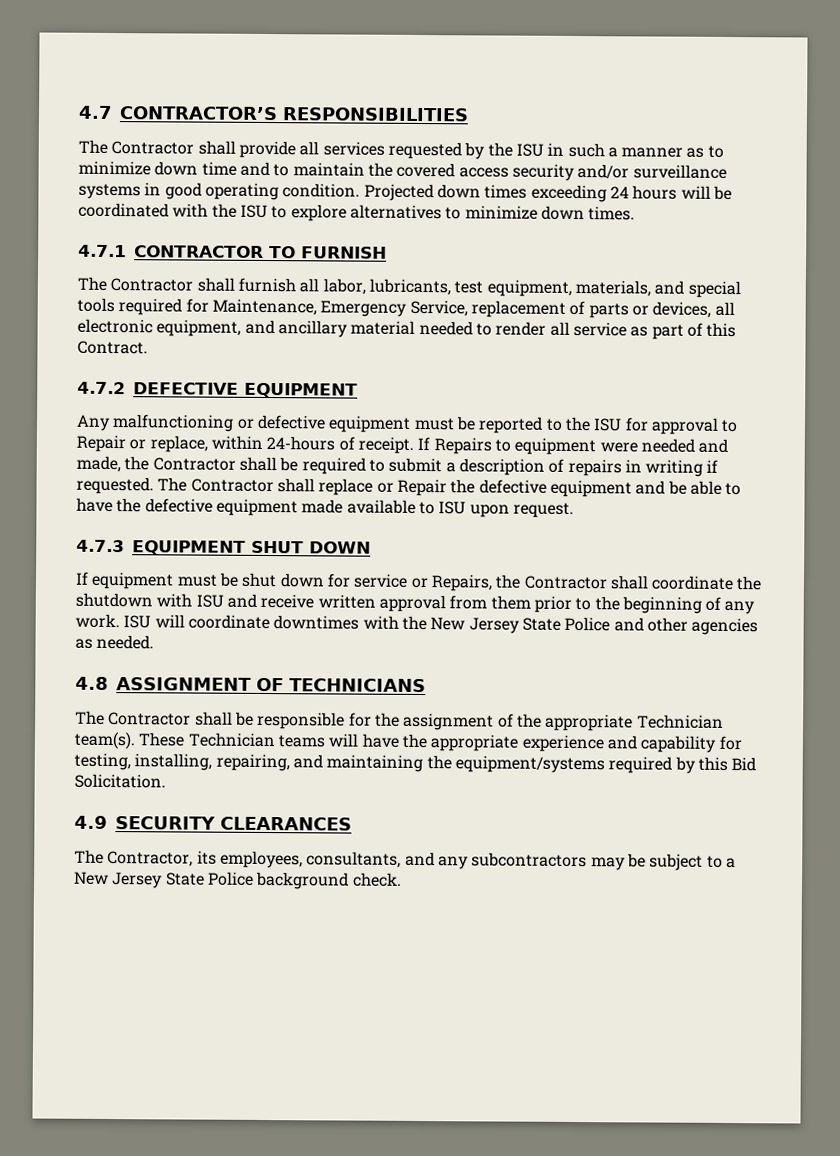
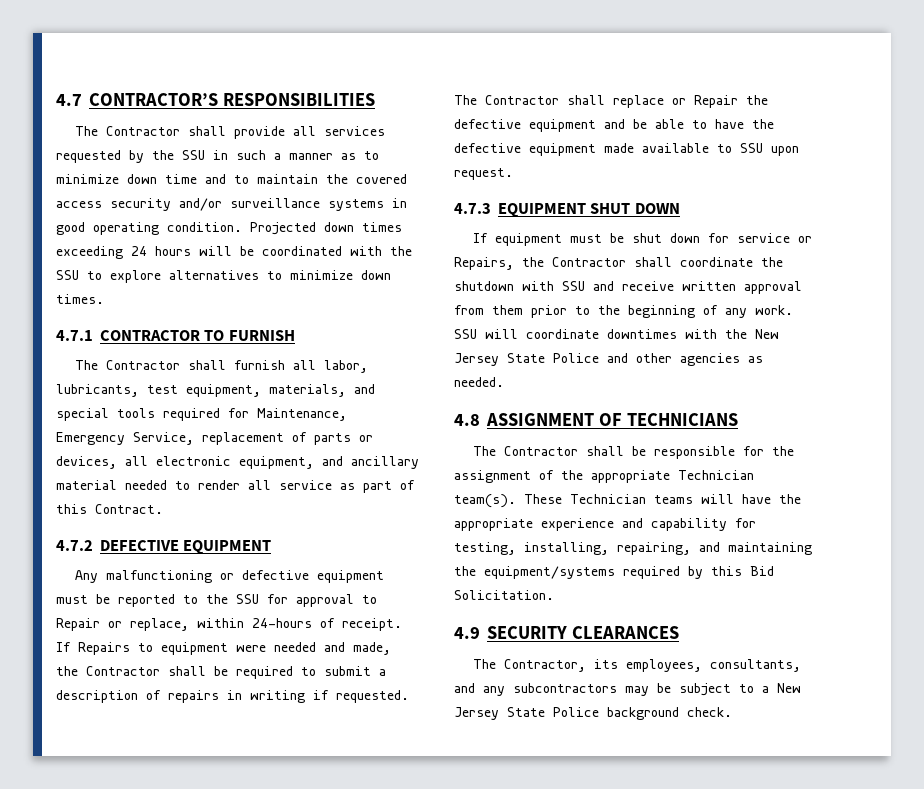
- The Contractor shall provide all services requested by the ISU in such a manner as to minimize down time and to maintain the covered access security and/or surveillance systems in good operating condition.
+ The Contractor shall provide all services requested by the SSU in such a manner as to minimize down time and to maintain the covered access security and/or surveillance systems in good operating condition.
- Projected down times exceeding 24 hours will be coordinated with the ISU to explore alternatives to minimize down times.
+ Projected down times exceeding 24 hours will be coordinated with the SSU to explore alternatives to minimize down times.
- Any malfunctioning or defective equipment must be reported to the ISU for approval to Repair or replace, within 24-hours of receipt.
+ Any malfunctioning or defective equipment must be reported to the SSU for approval to Repair or replace, within 24-hours of receipt.
- The Contractor shall replace or Repair the defective equipment and be able to have the defective equipment made available to ISU upon request.
+ The Contractor shall replace or Repair the defective equipment and be able to have the defective equipment made available to SSU upon request.
- If equipment must be shut down for service or Repairs, the Contractor shall coordinate the shutdown with ISU and receive written approval from them prior to the beginning of any work.
+ If equipment must be shut down for service or Repairs, the Contractor shall coordinate the shutdown with SSU and receive written approval from them prior to the beginning of any work.
- ISU will coordinate downtimes with the New Jersey State Police and other agencies as needed.
+ SSU will coordinate downtimes with the New Jersey State Police and other agencies as needed.

